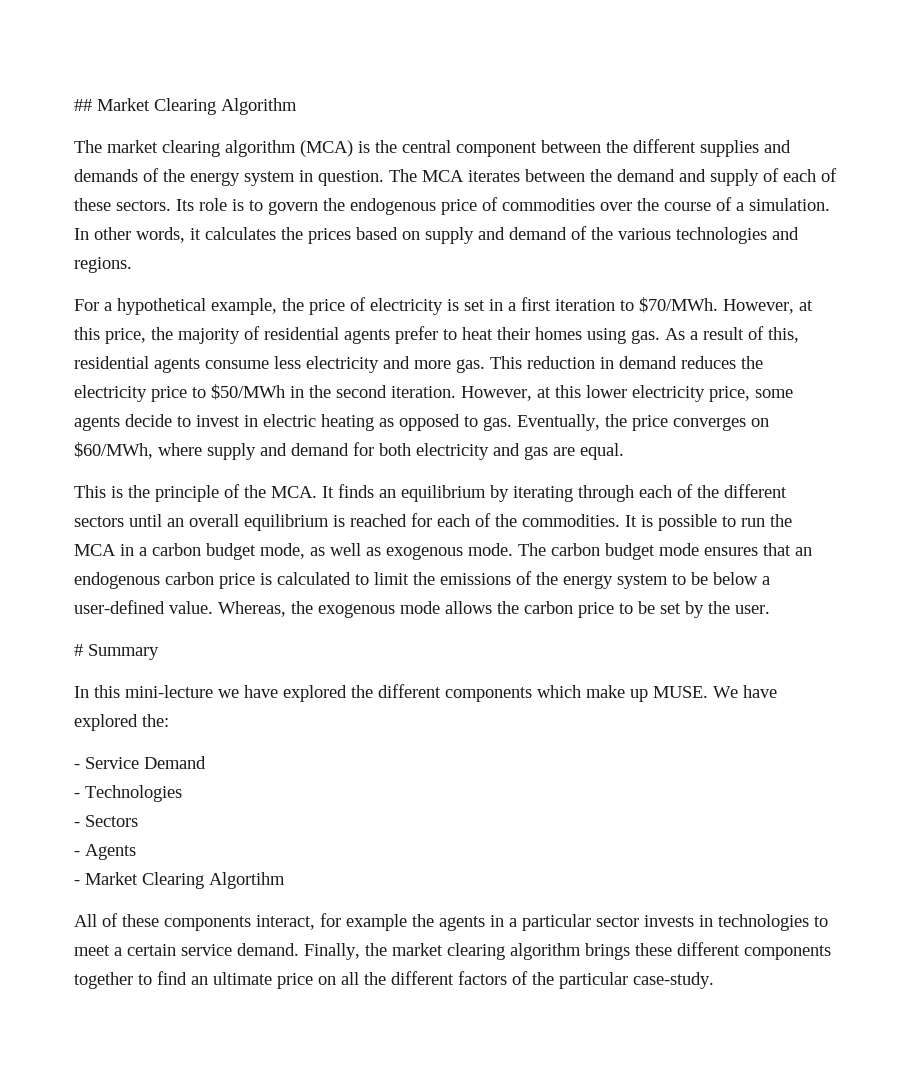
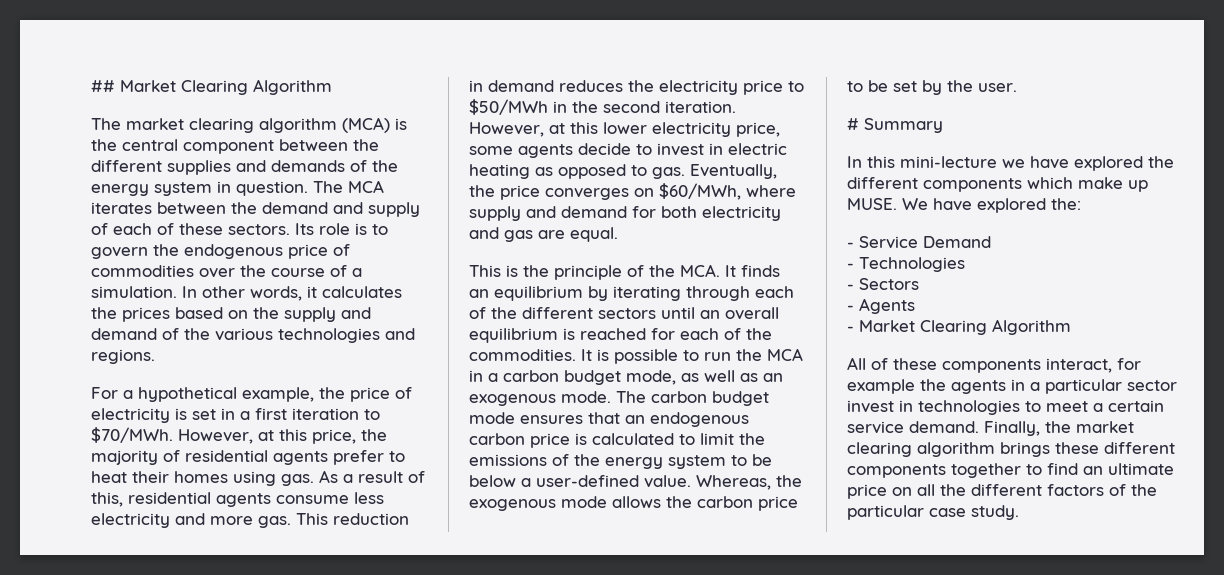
- In other words, it calculates the prices based on supply and demand of the various technologies and regions.
+ In other words, it calculates the prices based on the supply and demand of the various technologies and regions.
- It is possible to run the MCA in a carbon budget mode, as well as exogenous mode.
+ It is possible to run the MCA in a carbon budget mode, as well as an exogenous mode.
- - Market Clearing Algortihm
+ - Market Clearing Algorithm
- All of these components interact, for example the agents in a particular sector invests in technologies to meet a certain service demand.
+ All of these components interact, for example the agents in a particular sector invest in technologies to meet a certain service demand.
- Finally, the market clearing algorithm brings these different components together to find an ultimate price on all the different factors of the particular case-study.
+ Finally, the market clearing algorithm brings these different components together to find an ultimate price on all the different factors of the particular case study.

